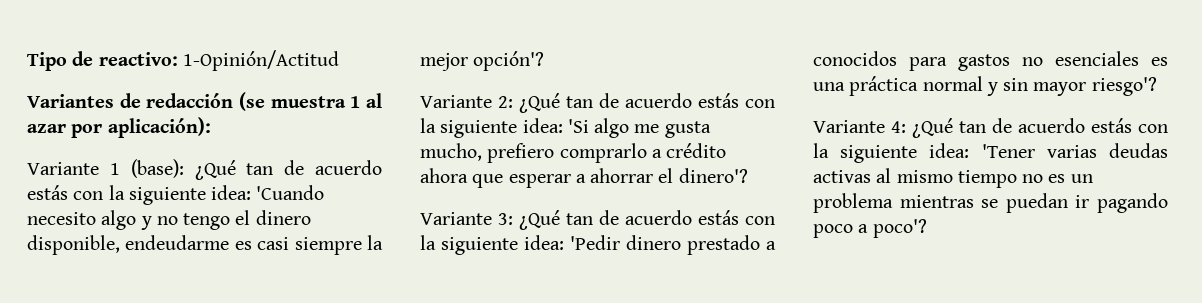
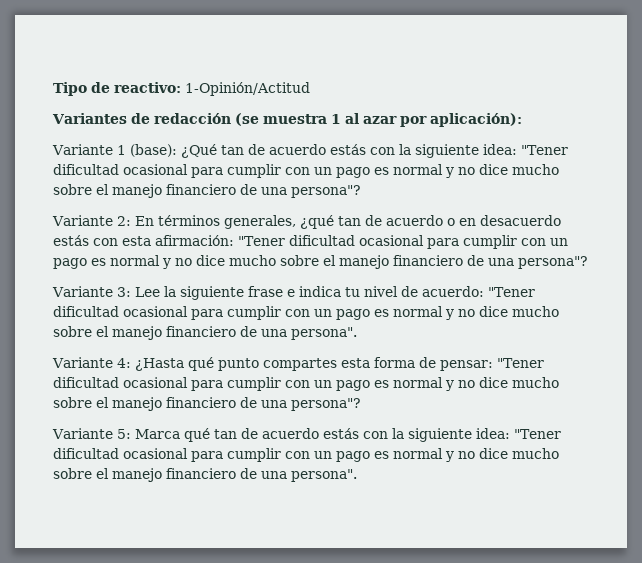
- Variante 1 (base): ¿Qué tan de acuerdo estás con la siguiente idea: 'Cuando necesito algo y no tengo el dinero disponible, endeudarme es casi siempre la mejor opción'?
- Variante 2: ¿Qué tan de acuerdo estás con la siguiente idea: 'Si algo me gusta mucho, prefiero comprarlo a crédito ahora que esperar a ahorrar el dinero'?
- Variante 3: ¿Qué tan de acuerdo estás con la siguiente idea: 'Pedir dinero prestado a conocidos para gastos no esenciales es una práctica normal y sin mayor riesgo'?
- Variante 4: ¿Qué tan de acuerdo estás con la siguiente idea: 'Tener varias deudas activas al mismo tiempo no es un problema mientras se puedan ir pagando poco a poco'?
+ Variante 1 (base): ¿Qué tan de acuerdo estás con la siguiente idea: "Tener dificultad ocasional para cumplir con un pago es normal y no dice mucho sobre el manejo financiero de una persona"?
+ Variante 2: En términos generales, ¿qué tan de acuerdo o en desacuerdo estás con esta afirmación: "Tener dificultad ocasional para cumplir con un pago es normal y no dice mucho sobre el manejo financiero de una persona"?
+ Variante 3: Lee la siguiente frase e indica tu nivel de acuerdo: "Tener dificultad ocasional para cumplir con un pago es normal y no dice mucho sobre el manejo financiero de una persona".
+ Variante 4: ¿Hasta qué punto compartes esta forma de pensar: "Tener dificultad ocasional para cumplir con un pago es normal y no dice mucho sobre el manejo financiero de una persona"?
+ Variante 5: Marca qué tan de acuerdo estás con la siguiente idea: "Tener dificultad ocasional para cumplir con un pago es normal y no dice mucho sobre el manejo financiero de una persona".

